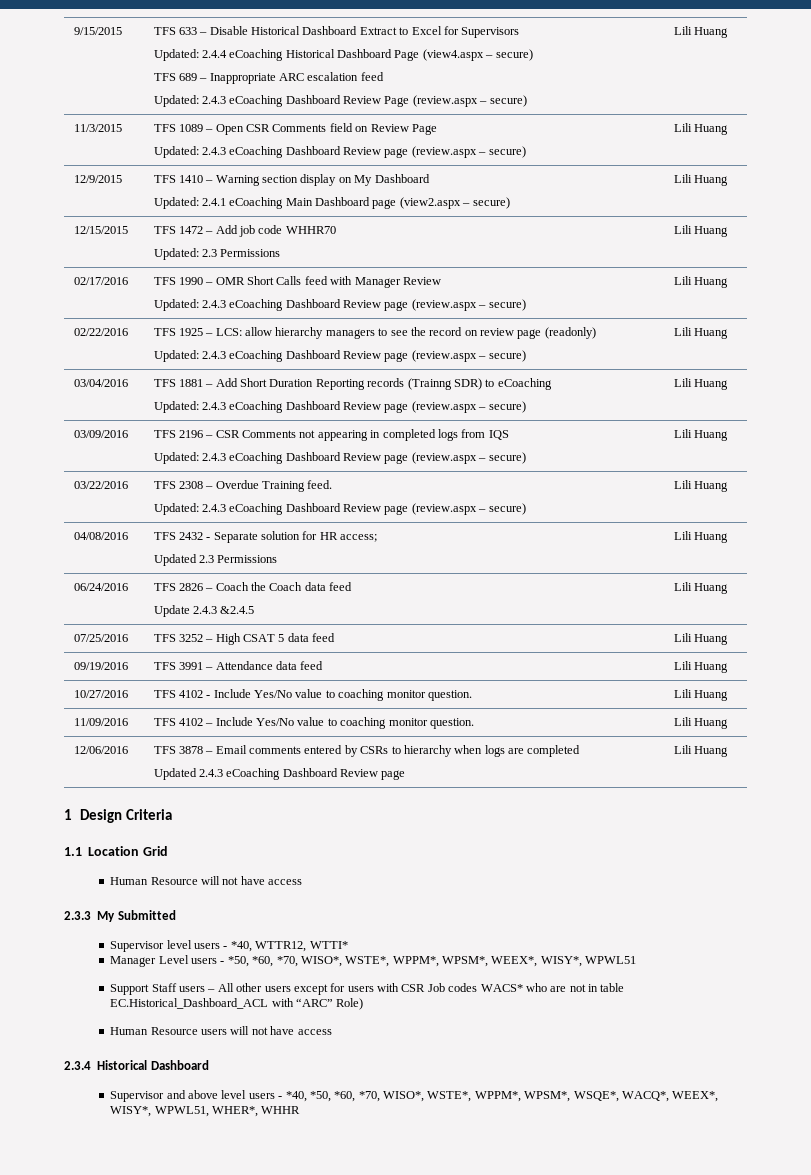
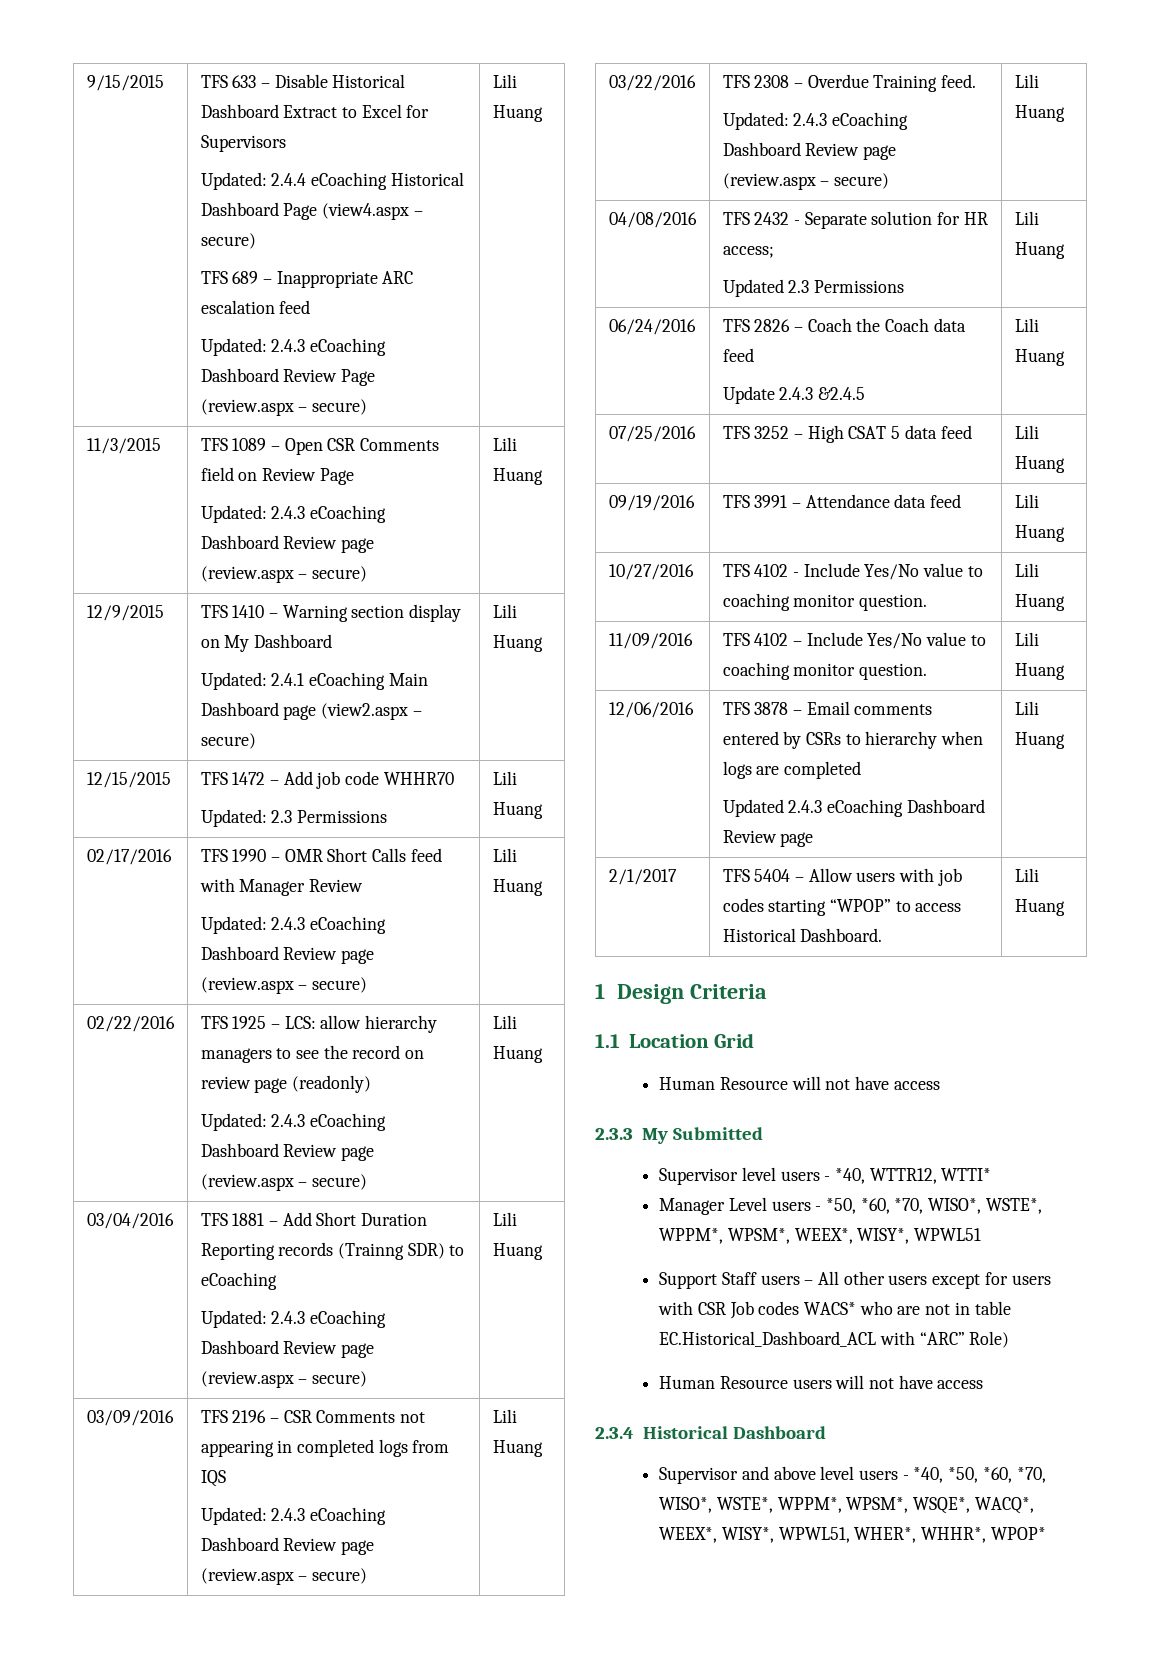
+ 2/1/2017 | TFS 5404 – Allow users with job codes starting “WPOP” to access Historical Dashboard. | Lili Huang
- Supervisor and above level users - *40, *50, *60, *70, WISO*, WSTE*, WPPM*, WPSM*, WSQE*, WACQ*, WEEX*, WISY*, WPWL51, WHER*, WHHR
+ Supervisor and above level users - *40, *50, *60, *70, WISO*, WSTE*, WPPM*, WPSM*, WSQE*, WACQ*, WEEX*, WISY*, WPWL51, WHER*, WHHR*, WPOP*

